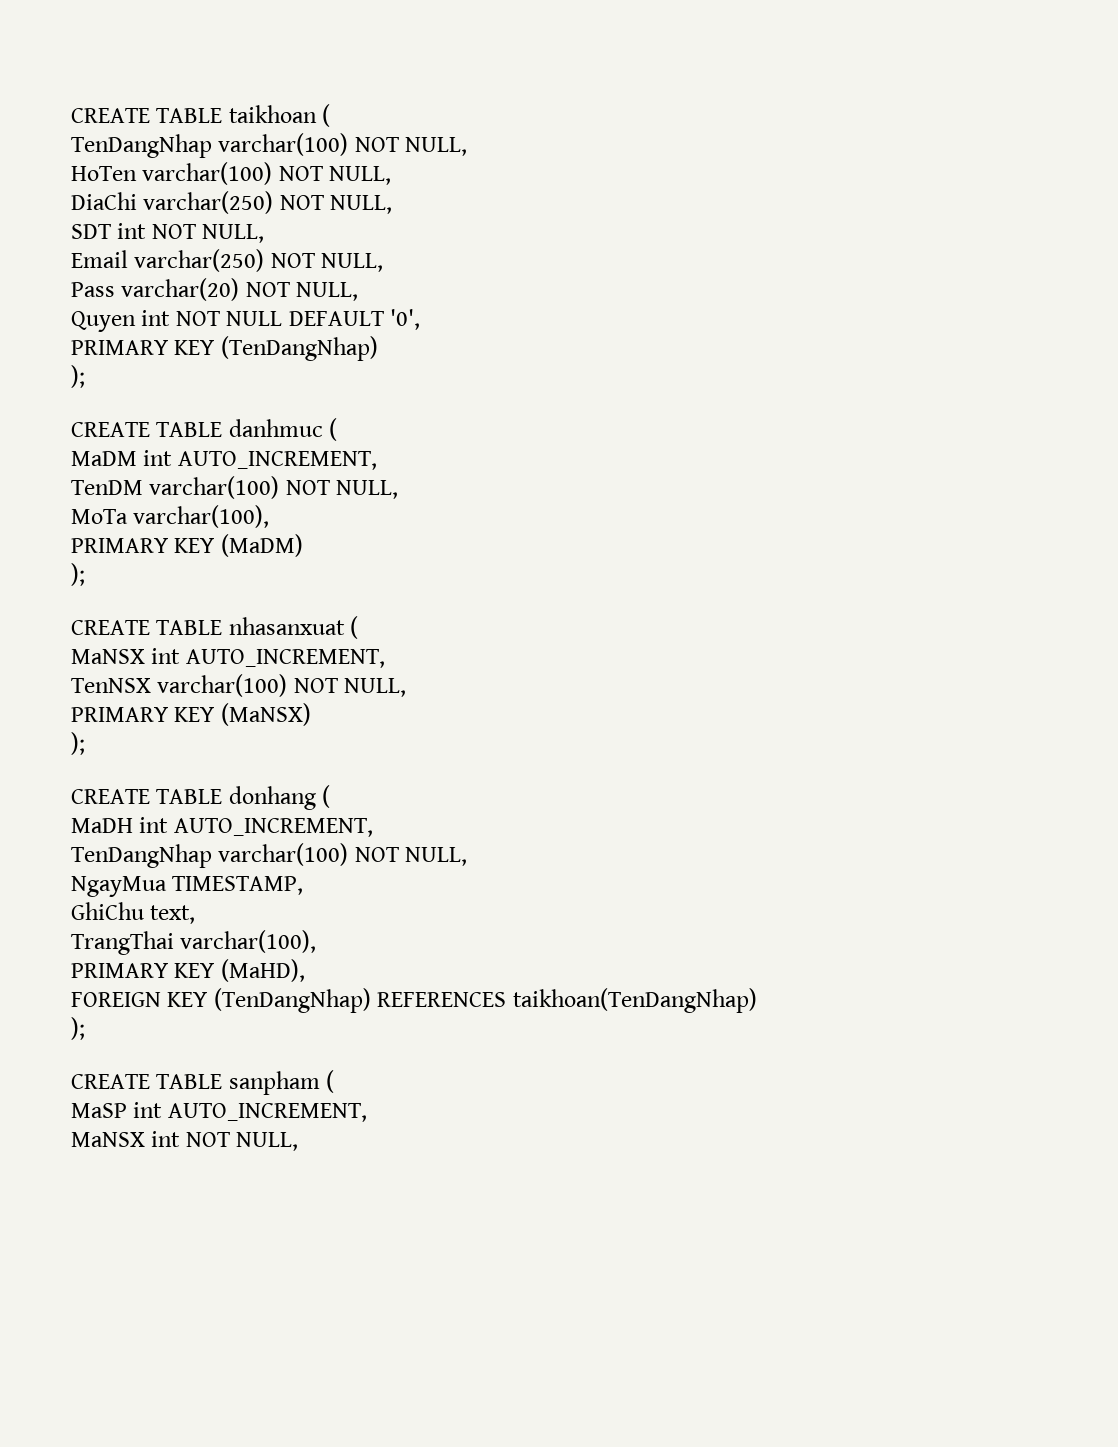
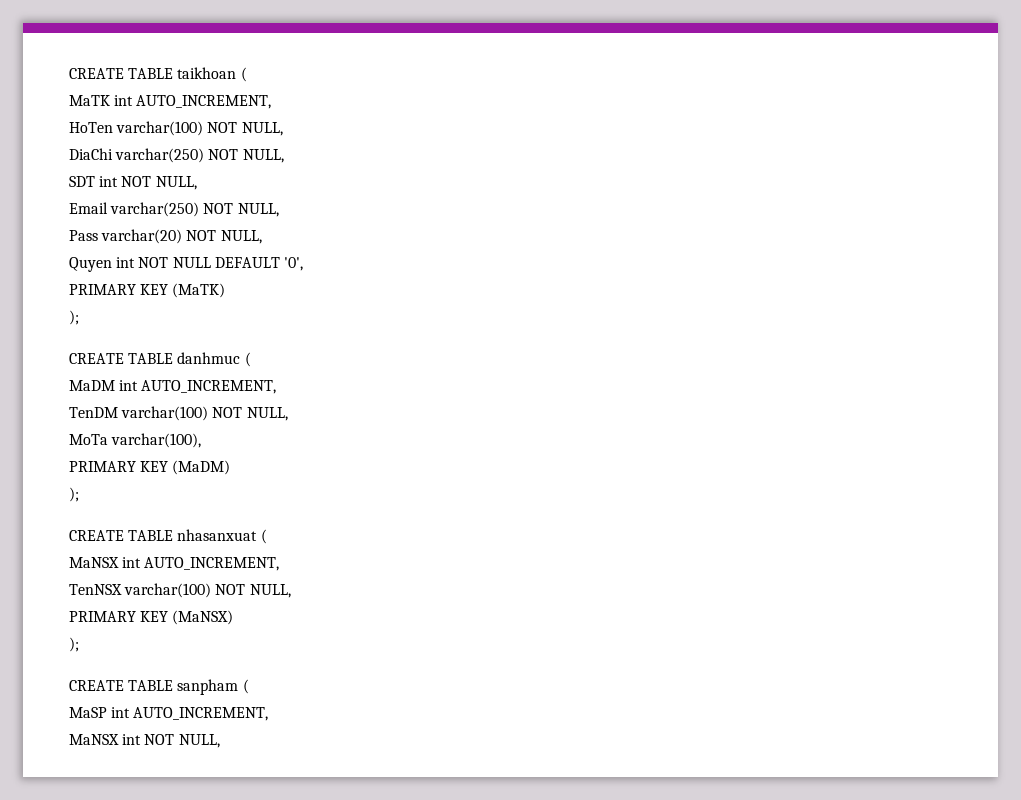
  CREATE TABLE taikhoan (
- TenDangNhap varchar(100) NOT NULL,
+ MaTK int AUTO_INCREMENT,
- PRIMARY KEY (TenDangNhap)
+ PRIMARY KEY (MaTK)
- CREATE TABLE donhang (
- MaDH int AUTO_INCREMENT,
- TenDangNhap varchar(100) NOT NULL,
- NgayMua TIMESTAMP,
- GhiChu text,
- TrangThai varchar(100),
- PRIMARY KEY (MaHD),
- FOREIGN KEY (TenDangNhap) REFERENCES taikhoan(TenDangNhap)
- );

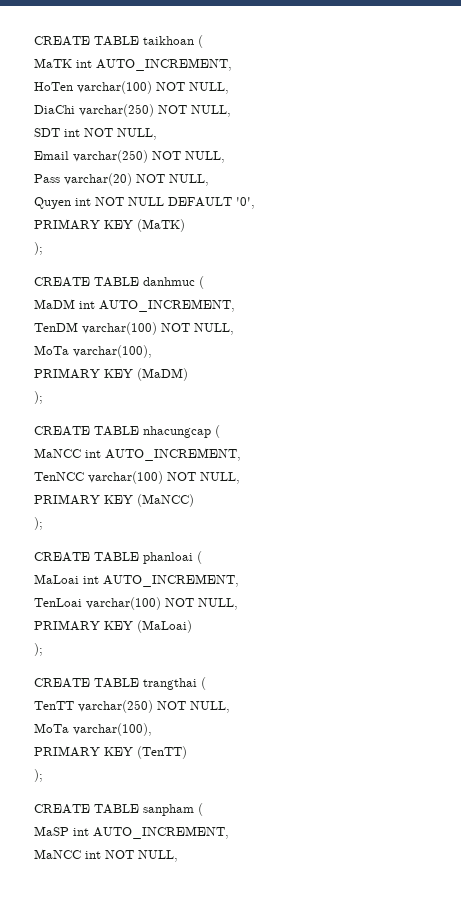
- CREATE TABLE nhasanxuat (
- MaNSX int AUTO_INCREMENT,
- TenNSX varchar(100) NOT NULL,
- PRIMARY KEY (MaNSX)
+ CREATE TABLE nhacungcap (
+ MaNCC int AUTO_INCREMENT,
+ TenNCC varchar(100) NOT NULL,
+ PRIMARY KEY (MaNCC)
+ );
+ CREATE TABLE phanloai (
+ MaLoai int AUTO_INCREMENT,
+ TenLoai varchar(100) NOT NULL,
+ PRIMARY KEY (MaLoai)
+ );
+ CREATE TABLE trangthai (
+ TenTT varchar(250) NOT NULL,
+ MoTa varchar(100),
+ PRIMARY KEY (TenTT)
- MaNSX int NOT NULL,
+ MaNCC int NOT NULL,

